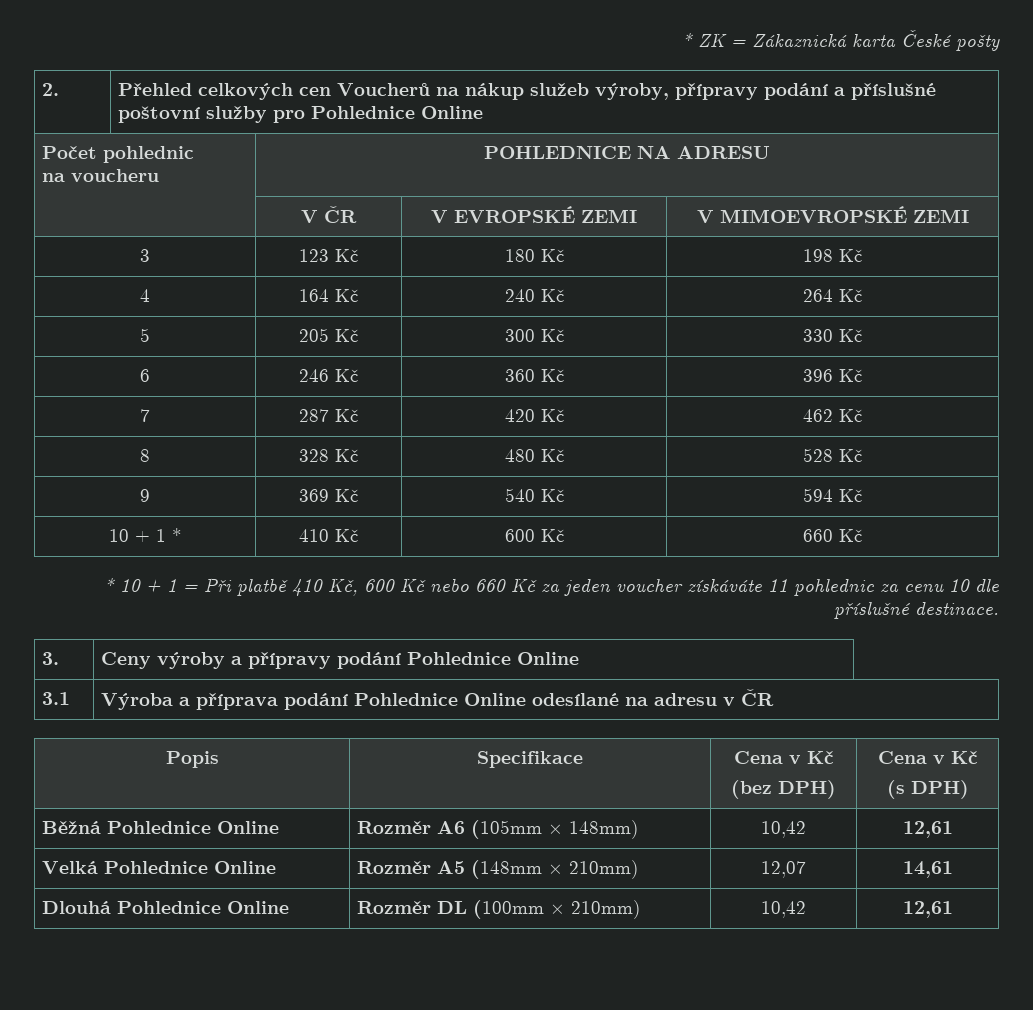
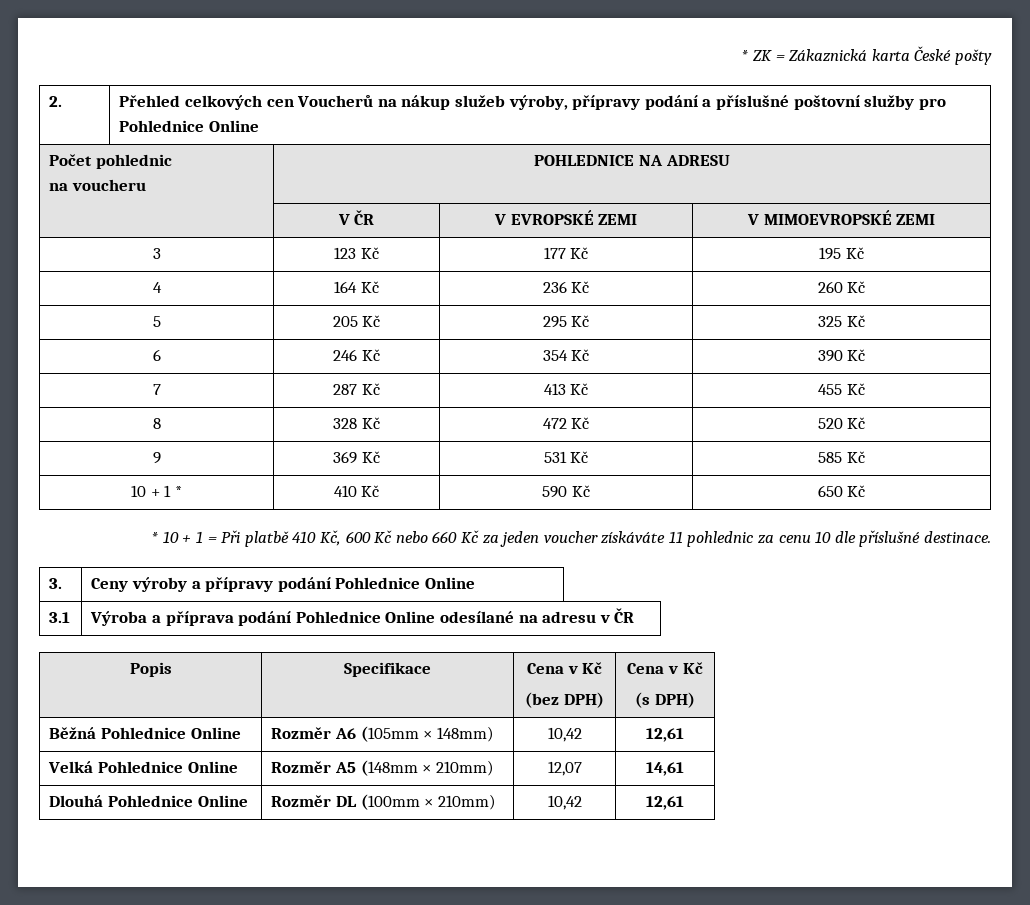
- 3 | 123 Kč | 180 Kč | 198 Kč
+ 3 | 123 Kč | 177 Kč | 195 Kč
- 4 | 164 Kč | 240 Kč | 264 Kč
+ 4 | 164 Kč | 236 Kč | 260 Kč
- 5 | 205 Kč | 300 Kč | 330 Kč
+ 5 | 205 Kč | 295 Kč | 325 Kč
- 6 | 246 Kč | 360 Kč | 396 Kč
+ 6 | 246 Kč | 354 Kč | 390 Kč
- 7 | 287 Kč | 420 Kč | 462 Kč
+ 7 | 287 Kč | 413 Kč | 455 Kč
- 8 | 328 Kč | 480 Kč | 528 Kč
+ 8 | 328 Kč | 472 Kč | 520 Kč
- 9 | 369 Kč | 540 Kč | 594 Kč
+ 9 | 369 Kč | 531 Kč | 585 Kč
- 10 + 1 * | 410 Kč | 600 Kč | 660 Kč
+ 10 + 1 * | 410 Kč | 590 Kč | 650 Kč

